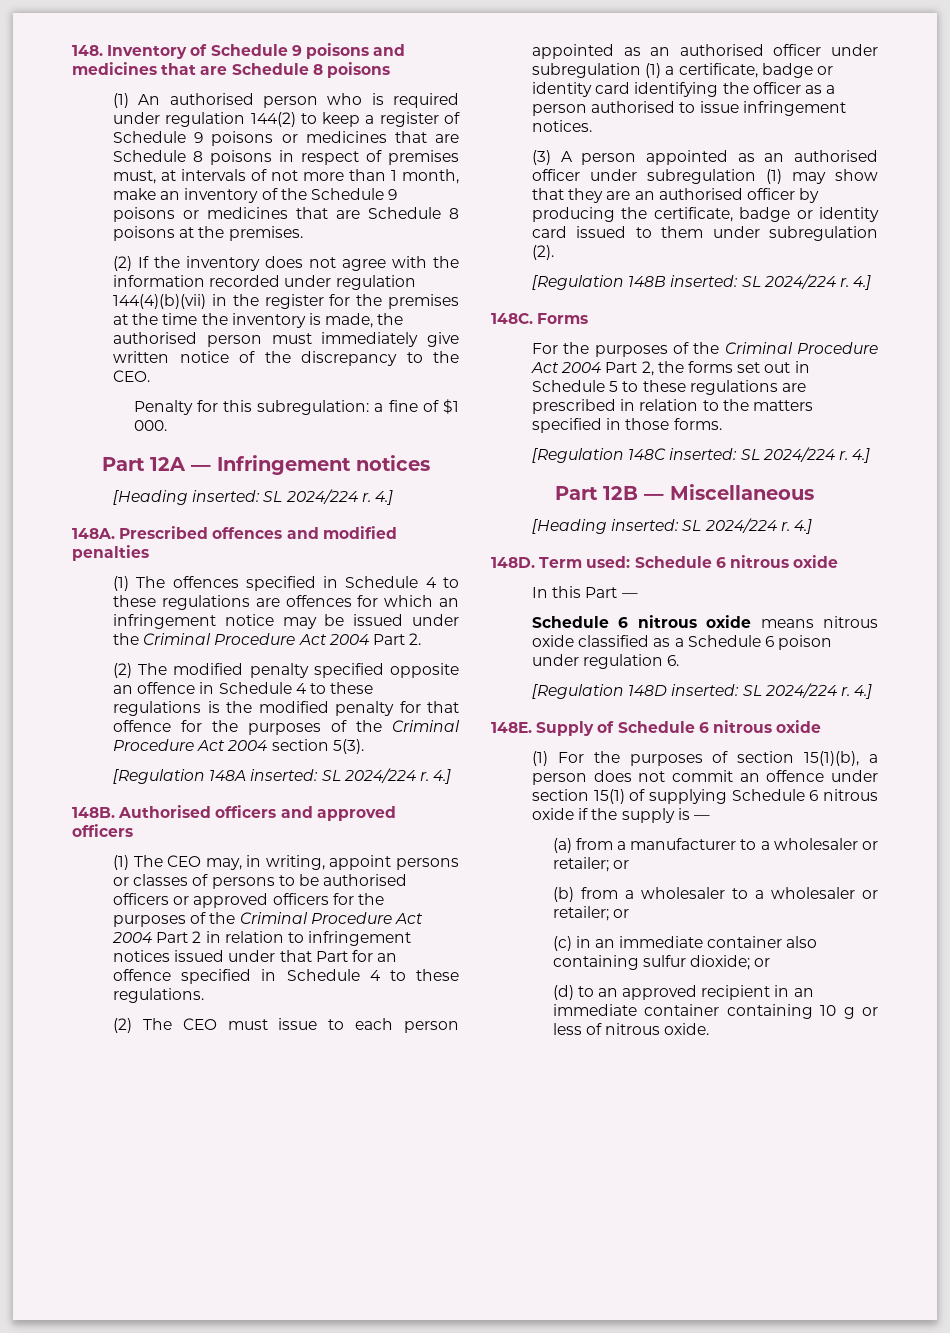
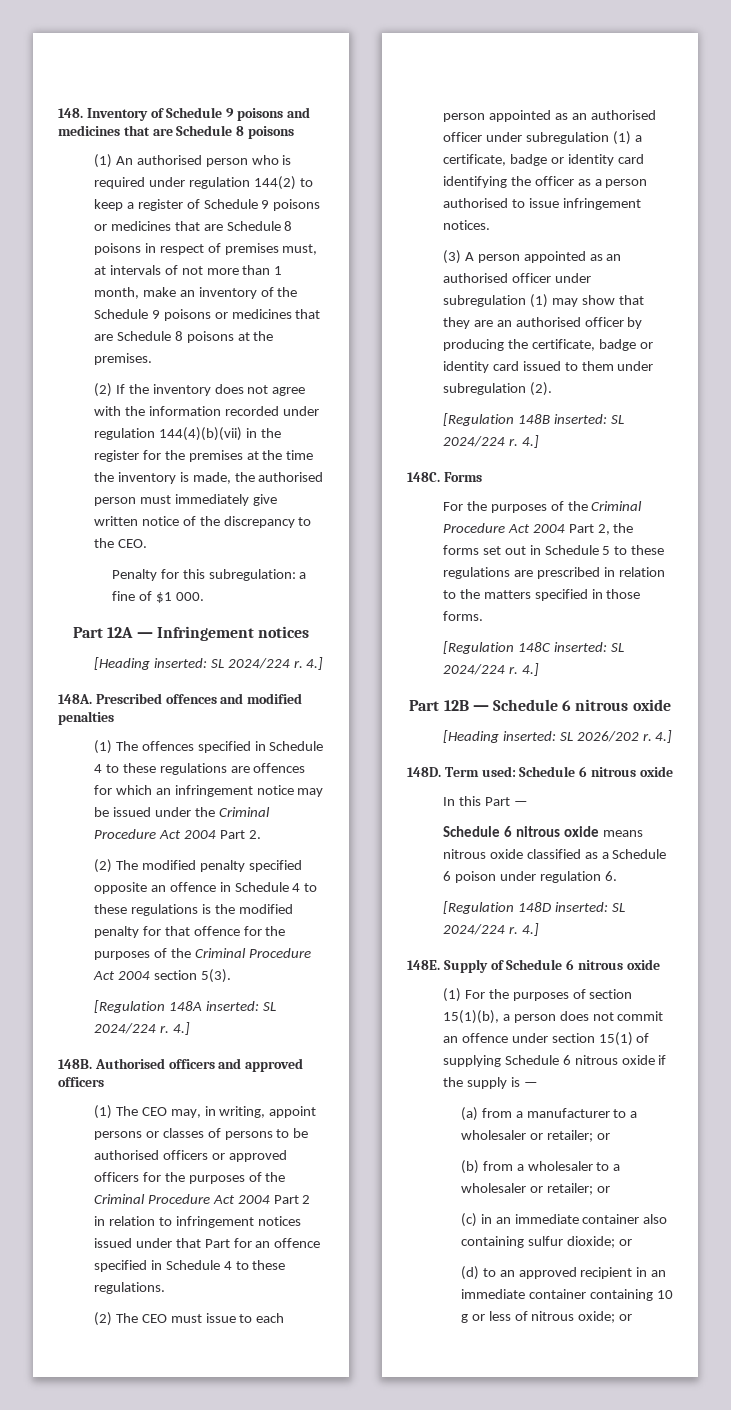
- Part 12B — Miscellaneous
- [Heading inserted: SL 2024/224 r.
+ Part 12B — Schedule 6 nitrous oxide
+ [Heading inserted: SL 2026/202 r.
- (d) to an approved recipient in an immediate container containing 10 g or less of nitrous oxide.
+ (d) to an approved recipient in an immediate container containing 10 g or less of nitrous oxide; or

